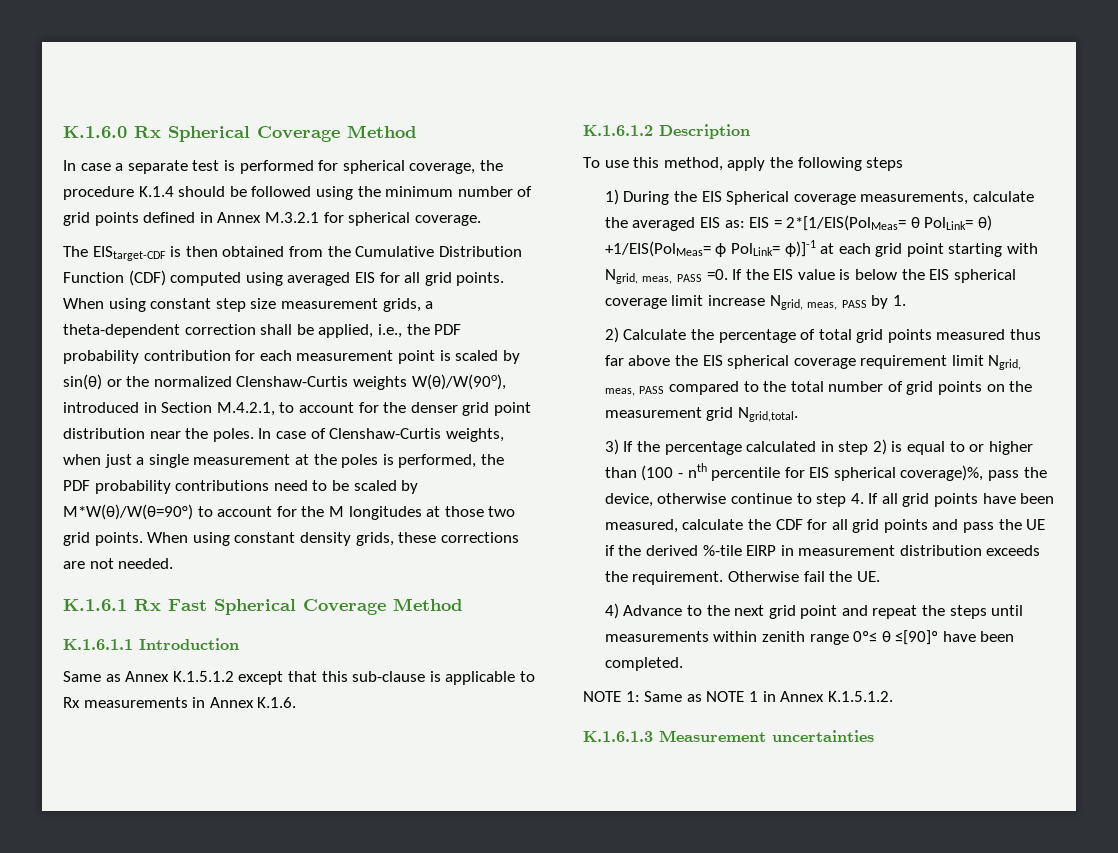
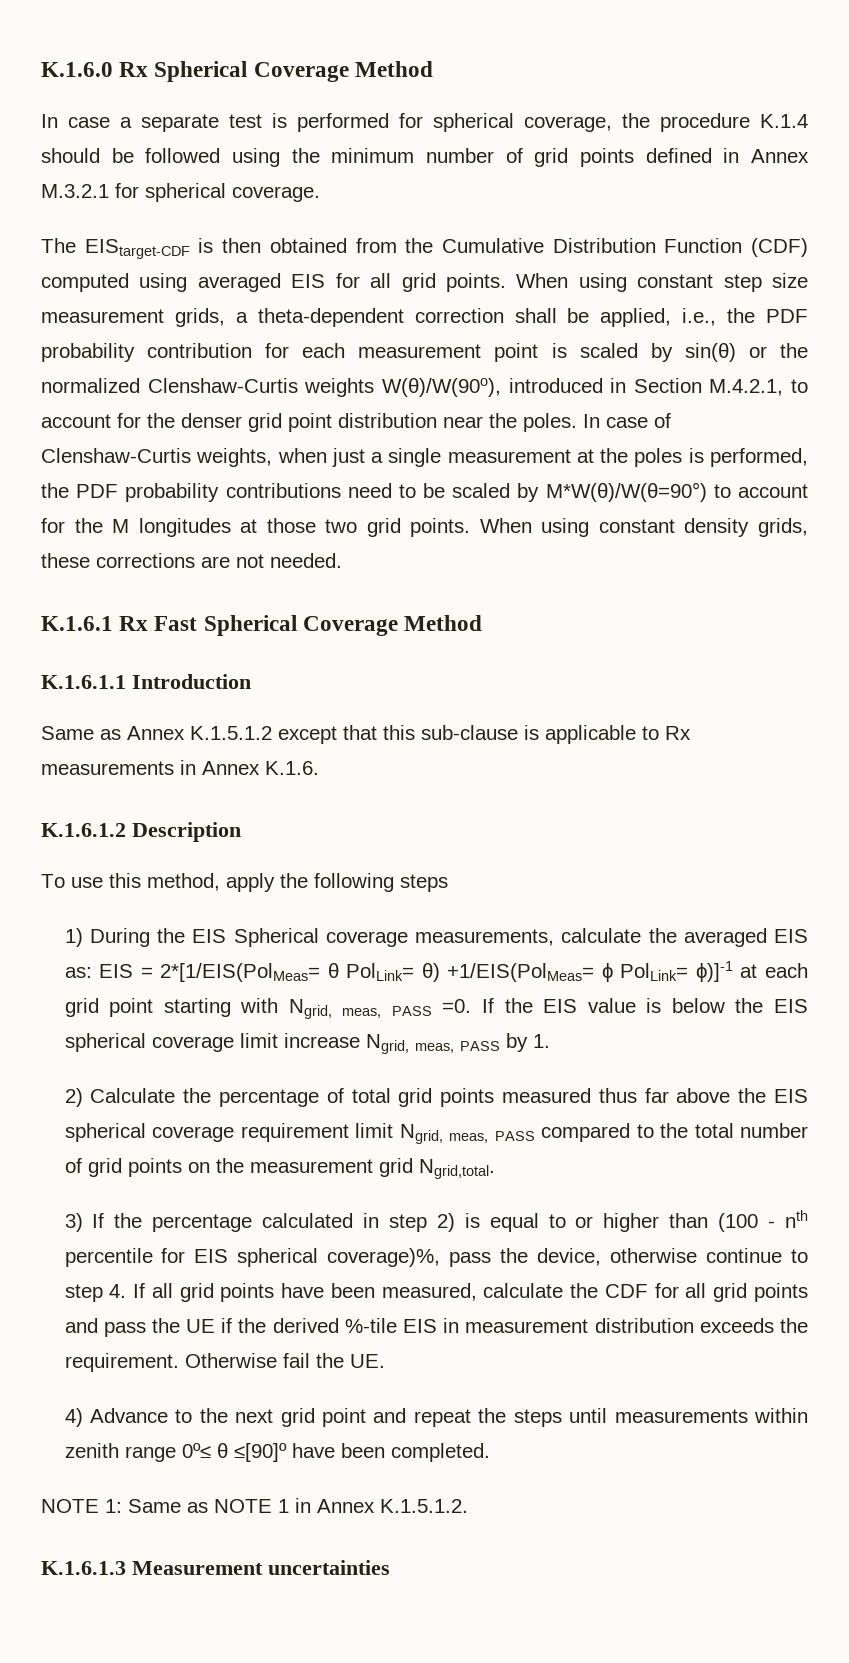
- 3) If the percentage calculated in step 2) is equal to or higher than (100 - nth percentile for EIS spherical coverage)%, pass the device, otherwise continue to step 4. If all grid points have been measured, calculate the CDF for all grid points and pass the UE if the derived %-tile EIRP in measurement distribution exceeds the requirement.
+ 3) If the percentage calculated in step 2) is equal to or higher than (100 - nth percentile for EIS spherical coverage)%, pass the device, otherwise continue to step 4. If all grid points have been measured, calculate the CDF for all grid points and pass the UE if the derived %-tile EIS in measurement distribution exceeds the requirement.

